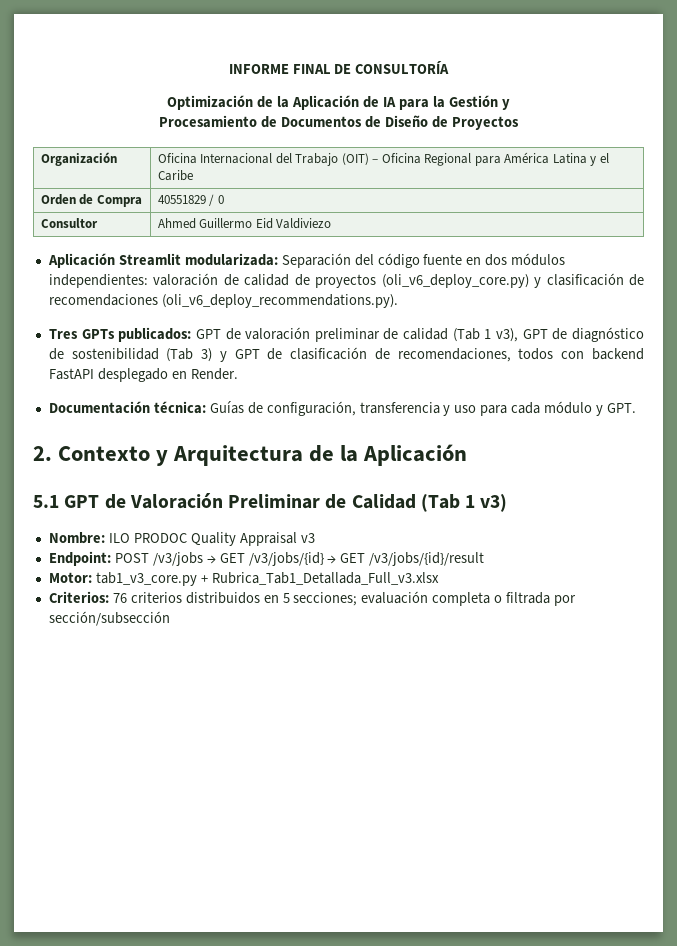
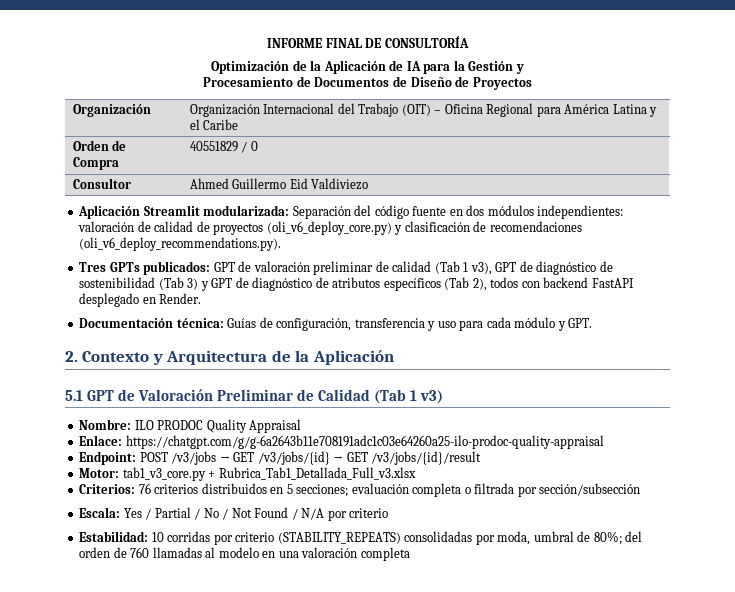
- Organización | Oficina Internacional del Trabajo (OIT) – Oficina Regional para América Latina y el Caribe
+ Organización | Organización Internacional del Trabajo (OIT) – Oficina Regional para América Latina y el Caribe
- Tres GPTs publicados: GPT de valoración preliminar de calidad (Tab 1 v3), GPT de diagnóstico de sostenibilidad (Tab 3) y GPT de clasificación de recomendaciones, todos con backend FastAPI desplegado en Render.
+ Tres GPTs publicados: GPT de valoración preliminar de calidad (Tab 1 v3), GPT de diagnóstico de sostenibilidad (Tab 3) y GPT de diagnóstico de atributos específicos (Tab 2), todos con backend FastAPI desplegado en Render.
- Nombre: ILO PRODOC Quality Appraisal v3
+ Nombre: ILO PRODOC Quality Appraisal
+ Enlace: https://chatgpt.com/g/g-6a2643b11e708191adc1c03e64260a25-ilo-prodoc-quality-appraisal
+ Escala: Yes / Partial / No / Not Found / N/A por criterio
+ Estabilidad: 10 corridas por criterio (STABILITY_REPEATS) consolidadas por moda, umbral de 80%; del orden de 760 llamadas al modelo en una valoración completa

